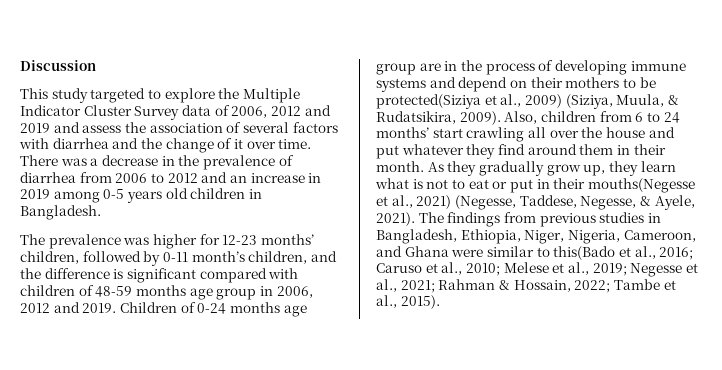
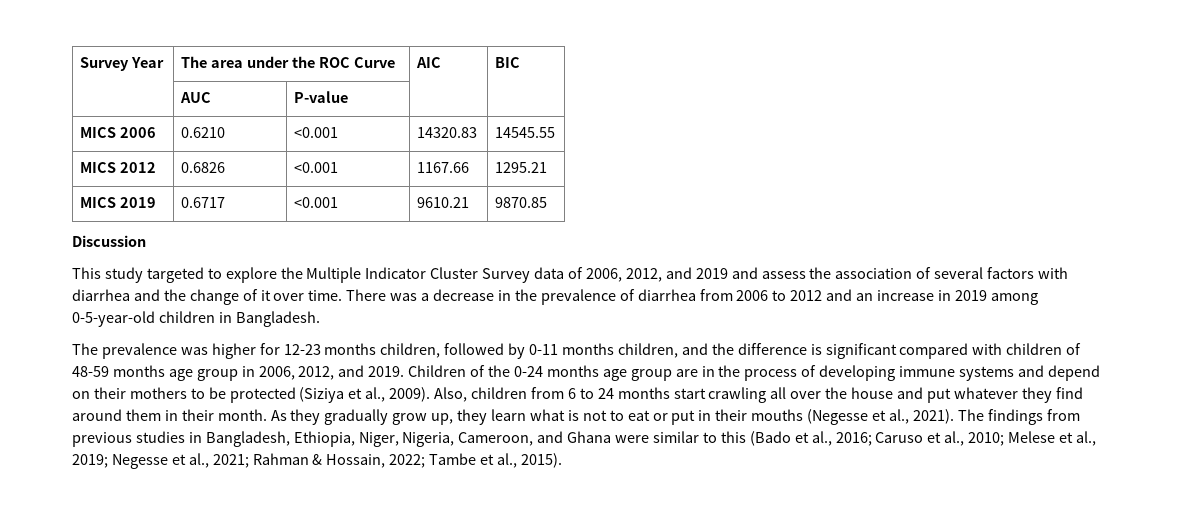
+ Survey Year | The area under the ROC Curve | AIC | BIC
+ | AUC | P-value | |
+ MICS 2006 | 0.6210 | <0.001 | 14320.83 | 14545.55
+ MICS 2012 | 0.6826 | <0.001 | 1167.66 | 1295.21
+ MICS 2019 | 0.6717 | <0.001 | 9610.21 | 9870.85
- This study targeted to explore the Multiple Indicator Cluster Survey data of 2006, 2012 and 2019 and assess the association of several factors with diarrhea and the change of it over time.
+ This study targeted to explore the Multiple Indicator Cluster Survey data of 2006, 2012, and 2019 and assess the association of several factors with diarrhea and the change of it over time.
- There was a decrease in the prevalence of diarrhea from 2006 to 2012 and an increase in 2019 among 0-5 years old children in Bangladesh.
+ There was a decrease in the prevalence of diarrhea from 2006 to 2012 and an increase in 2019 among 0-5-year-old children in Bangladesh.
- The prevalence was higher for 12-23 months’ children, followed by 0-11 month’s children, and the difference is significant compared with children of 48-59 months age group in 2006, 2012 and 2019.
+ The prevalence was higher for 12-23 months children, followed by 0-11 months children, and the difference is significant compared with children of 48-59 months age group in 2006, 2012, and 2019.
- Children of 0-24 months age group are in the process of developing immune systems and depend on their mothers to be protected(Siziya et al., 2009) (Siziya, Muula, & Rudatsikira, 2009).
+ Children of the 0-24 months age group are in the process of developing immune systems and depend on their mothers to be protected (Siziya et al., 2009).
- Also, children from 6 to 24 months’ start crawling all over the house and put whatever they find around them in their month.
+ Also, children from 6 to 24 months start crawling all over the house and put whatever they find around them in their month.
- As they gradually grow up, they learn what is not to eat or put in their mouths(Negesse et al., 2021) (Negesse, Taddese, Negesse, & Ayele, 2021).
+ As they gradually grow up, they learn what is not to eat or put in their mouths (Negesse et al., 2021).
- The findings from previous studies in Bangladesh, Ethiopia, Niger, Nigeria, Cameroon, and Ghana were similar to this(Bado et al., 2016; Caruso et al., 2010; Melese et al., 2019; Negesse et al., 2021; Rahman & Hossain, 2022; Tambe et al., 2015).
+ The findings from previous studies in Bangladesh, Ethiopia, Niger, Nigeria, Cameroon, and Ghana were similar to this (Bado et al., 2016; Caruso et al., 2010; Melese et al., 2019; Negesse et al., 2021; Rahman & Hossain, 2022; Tambe et al., 2015).

